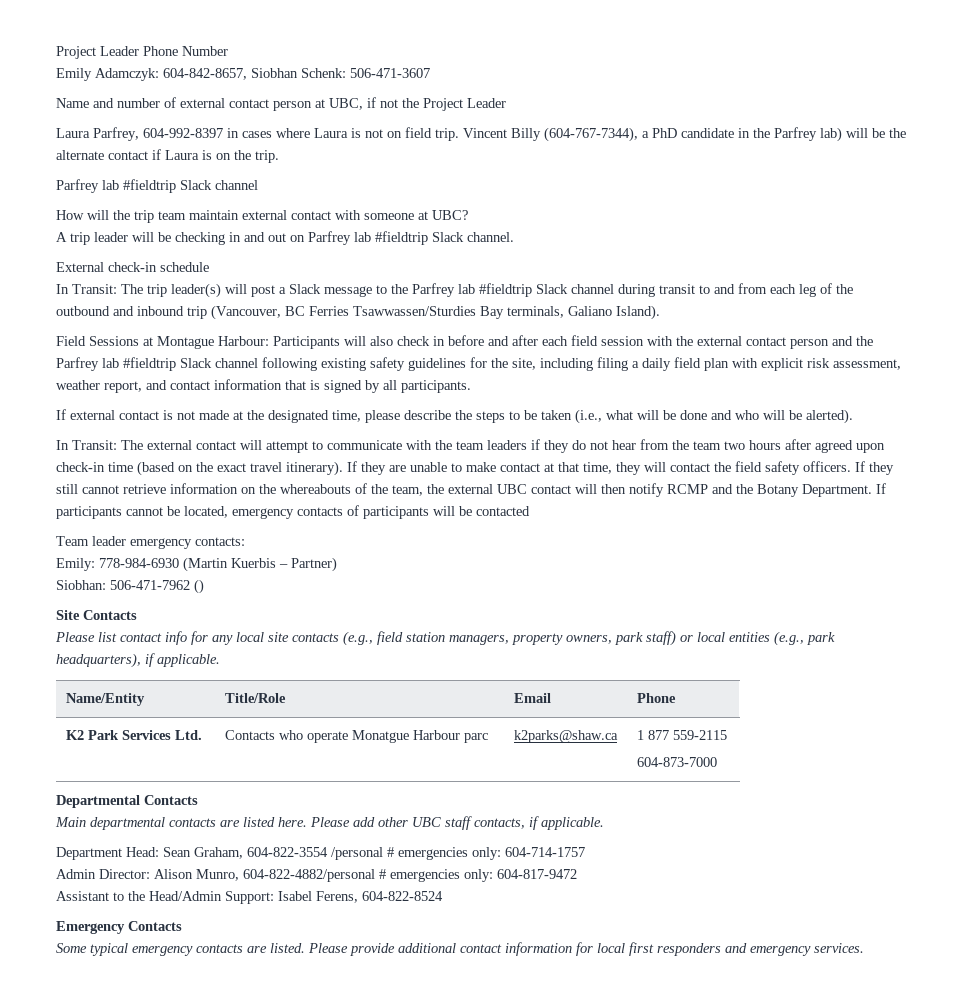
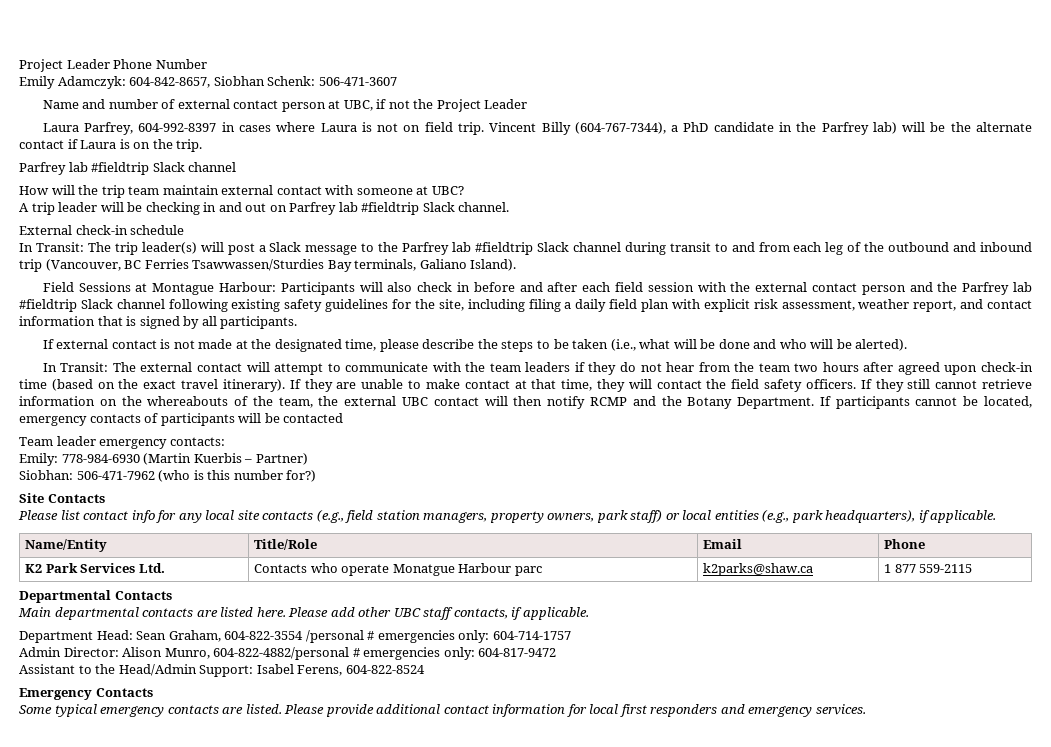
- Siobhan: 506-471-7962 ()
+ Siobhan: 506-471-7962 (who is this number for?)
  K2 Park Services Ltd. | Contacts who operate Monatgue Harbour parc | k2parks@shaw.ca | 1 877 559-2115
- 604-873-7000

